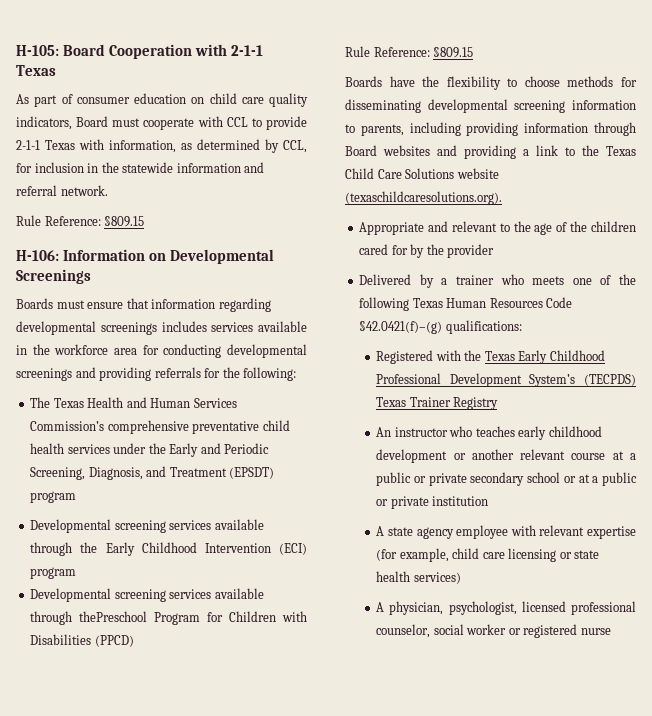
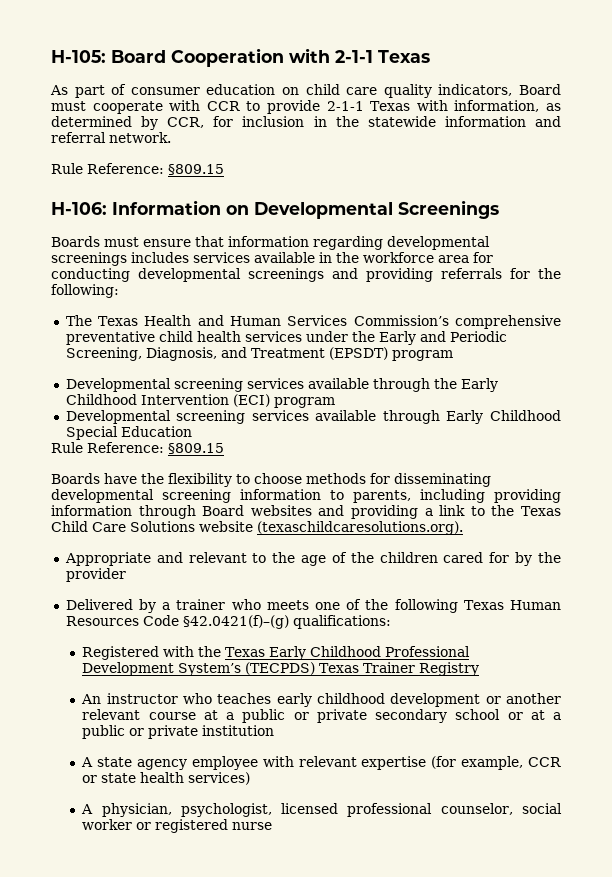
- As part of consumer education on child care quality indicators, Board must cooperate with CCL to provide 2-1-1 Texas with information, as determined by CCL, for inclusion in the statewide information and referral network.
+ As part of consumer education on child care quality indicators, Board must cooperate with CCR to provide 2-1-1 Texas with information, as determined by CCR, for inclusion in the statewide information and referral network.
- Developmental screening services available through thePreschool Program for Children with Disabilities (PPCD)
+ Developmental screening services available through Early Childhood Special Education
- A state agency employee with relevant expertise (for example, child care licensing or state health services)
+ A state agency employee with relevant expertise (for example, CCR or state health services)

